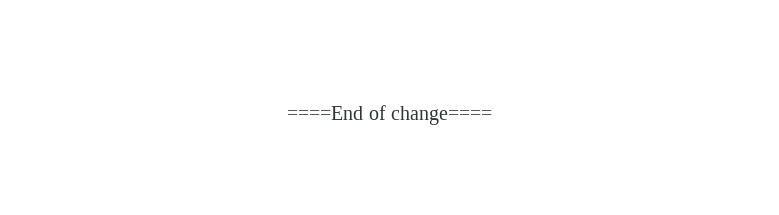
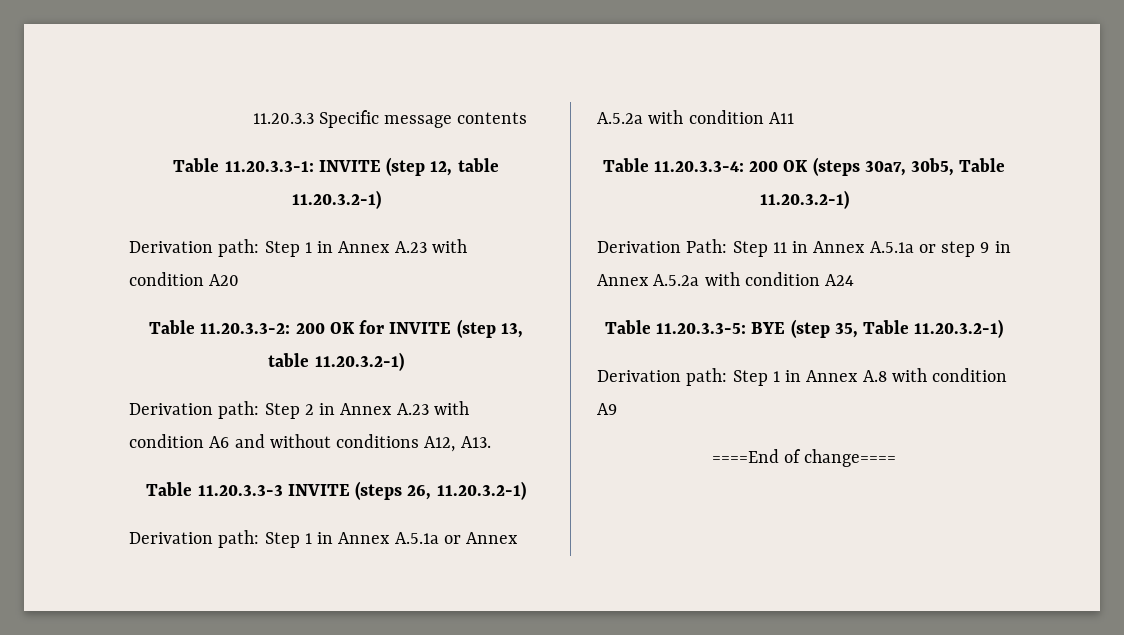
+ 11.20.3.3 Specific message contents
+ Table 11.20.3.3-1: INVITE (step 12, table 11.20.3.2-1)
+ Derivation path: Step 1 in Annex A.23 with condition A20
+ Table 11.20.3.3-2: 200 OK for INVITE (step 13, table 11.20.3.2-1)
+ Derivation path: Step 2 in Annex A.23 with condition A6 and without conditions A12, A13.
+ Table 11.20.3.3-3 INVITE (steps 26, 11.20.3.2-1)
+ Derivation path: Step 1 in Annex A.5.1a or Annex A.5.2a with condition A11
+ Table 11.20.3.3-4: 200 OK (steps 30a7, 30b5, Table 11.20.3.2-1)
+ Derivation Path: Step 11 in Annex A.5.1a or step 9 in Annex A.5.2a with condition A24
+ Table 11.20.3.3-5: BYE (step 35, Table 11.20.3.2-1)
+ Derivation path: Step 1 in Annex A.8 with condition A9

